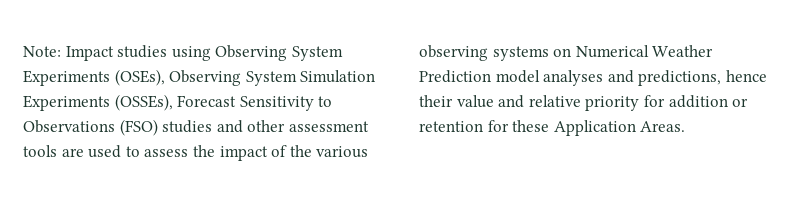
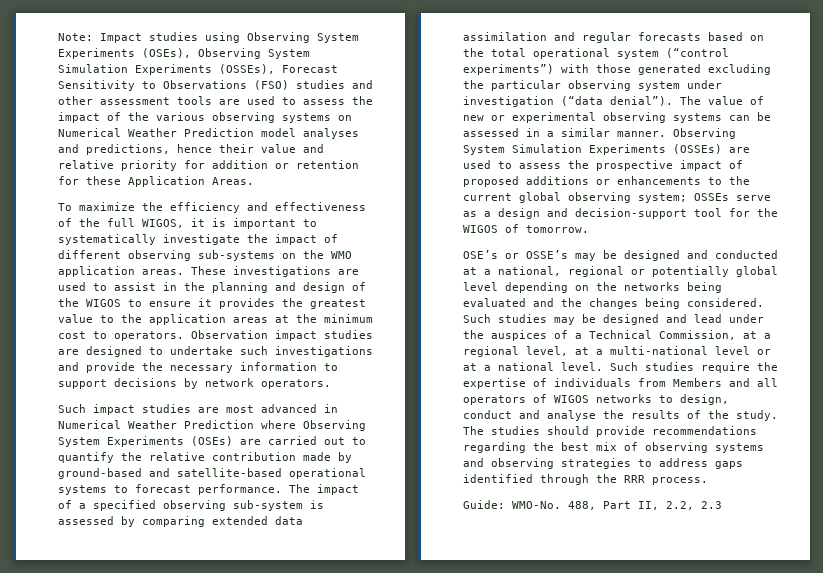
+ To maximize the efficiency and effectiveness of the full WIGOS, it is important to systematically investigate the impact of different observing sub-systems on the WMO application areas. These investigations are used to assist in the planning and design of the WIGOS to ensure it provides the greatest value to the application areas at the minimum cost to operators. Observation impact studies are designed to undertake such investigations and provide the necessary information to support decisions by network operators.
+ Such impact studies are most advanced in Numerical Weather Prediction where Observing System Experiments (OSEs) are carried out to quantify the relative contribution made by ground-based and satellite-based operational systems to forecast performance. The impact of a specified observing sub-system is assessed by comparing extended data assimilation and regular forecasts based on the total operational system (“control experiments”) with those generated excluding the particular observing system under investigation (“data denial”). The value of new or experimental observing systems can be assessed in a similar manner. Observing System Simulation Experiments (OSSEs) are used to assess the prospective impact of proposed additions or enhancements to the current global observing system; OSSEs serve as a design and decision-support tool for the WIGOS of tomorrow.
+ OSE’s or OSSE’s may be designed and conducted at a national, regional or potentially global level depending on the networks being evaluated and the changes being considered. Such studies may be designed and lead under the auspices of a Technical Commission, at a regional level, at a multi-national level or at a national level. Such studies require the expertise of individuals from Members and all operators of WIGOS networks to design, conduct and analyse the results of the study. The studies should provide recommendations regarding the best mix of observing systems and observing strategies to address gaps identified through the RRR process.
+ Guide: WMO-No. 488, Part II, 2.2, 2.3

